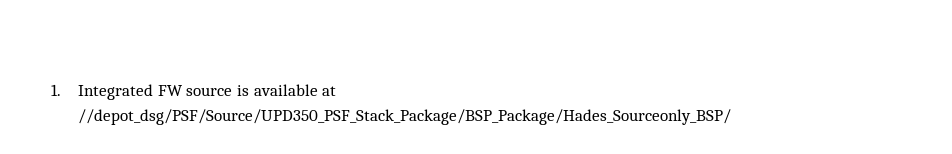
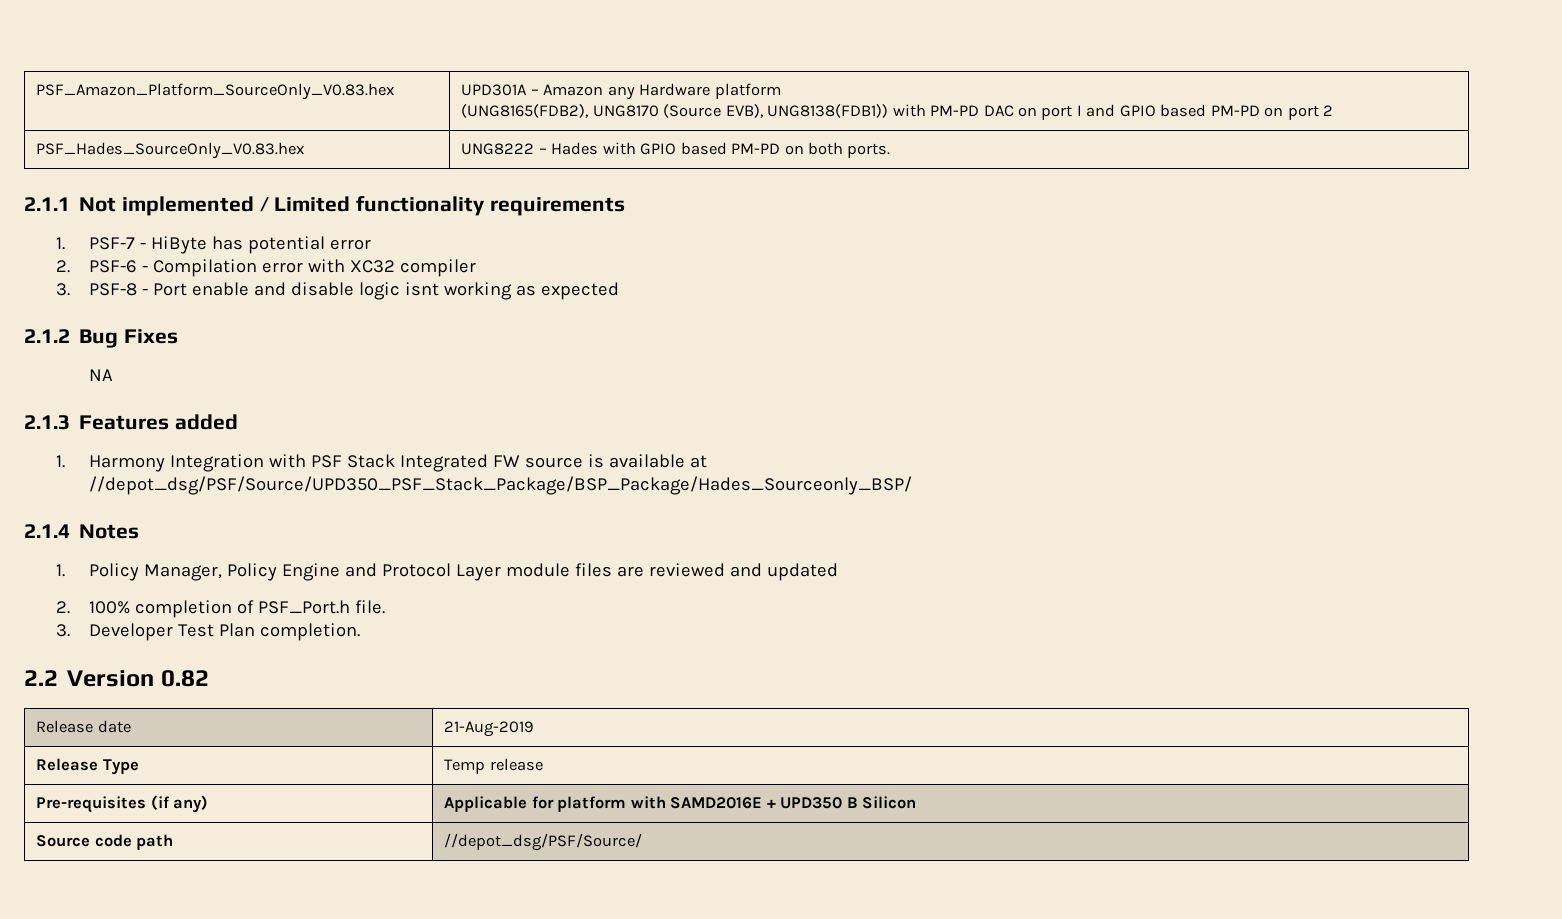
- 1. Integrated FW source is available at //depot_dsg/PSF/Source/UPD350_PSF_Stack_Package/BSP_Package/Hades_Sourceonly_BSP/
+ PSF_Amazon_Platform_SourceOnly_V0.83.hex | UPD301A – Amazon any Hardware platform
+ (UNG8165(FDB2), UNG8170 (Source EVB), UNG8138(FDB1)) with PM-PD DAC on port I and GPIO based PM-PD on port 2
+ PSF_Hades_SourceOnly_V0.83.hex | UNG8222 – Hades with GPIO based PM-PD on both ports.
+ 2.1.1 Not implemented / Limited functionality requirements
+ 1. PSF-7 - HiByte has potential error
+ 2. PSF-6 - Compilation error with XC32 compiler
+ 3. PSF-8 - Port enable and disable logic isnt working as expected
+ 2.1.2 Bug Fixes
+ NA
+ 2.1.3 Features added
+ 1. Harmony Integration with PSF Stack Integrated FW source is available at //depot_dsg/PSF/Source/UPD350_PSF_Stack_Package/BSP_Package/Hades_Sourceonly_BSP/
+ 2.1.4 Notes
+ 1. Policy Manager, Policy Engine and Protocol Layer module files are reviewed and updated
+ 2. 100% completion of PSF_Port.h file.
+ 3. Developer Test Plan completion.
+ 2.2 Version 0.82
+ Release date | 21-Aug-2019
+ Release Type | Temp release
+ Pre-requisites (if any) | Applicable for platform with SAMD2016E + UPD350 B Silicon
+ Source code path | //depot_dsg/PSF/Source/

